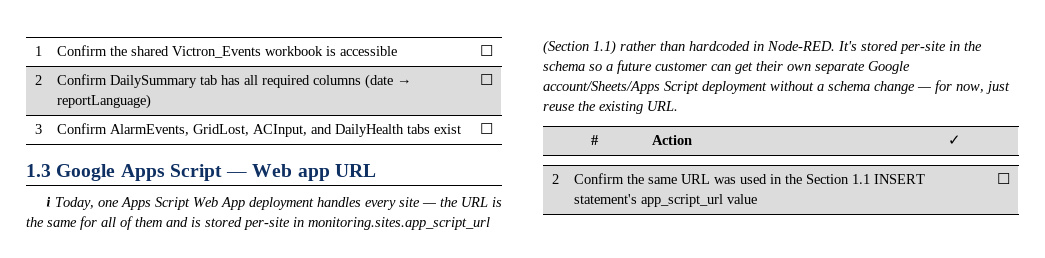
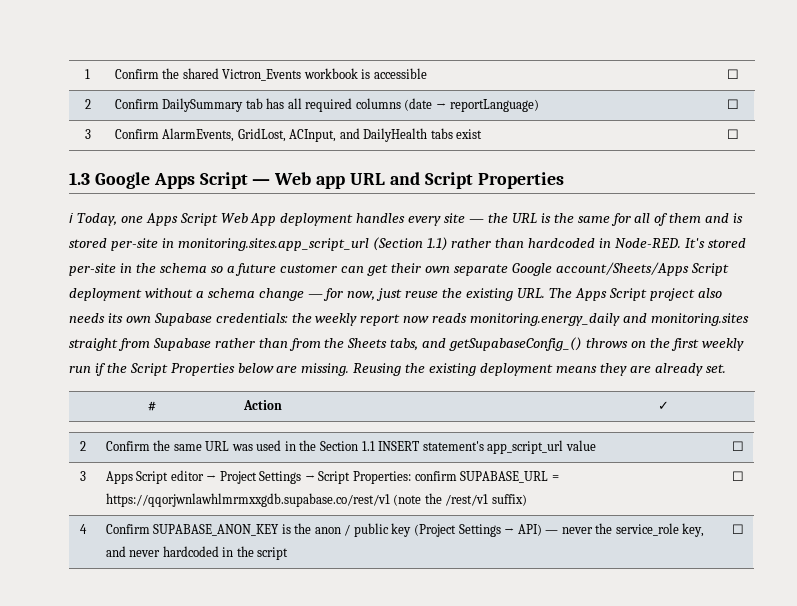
- 1.3 Google Apps Script — Web app URL
+ 1.3 Google Apps Script — Web app URL and Script Properties
- It's stored per-site in the schema so a future customer can get their own separate Google account/Sheets/Apps Script deployment without a schema change — for now, just reuse the existing URL.
+ It's stored per-site in the schema so a future customer can get their own separate Google account/Sheets/Apps Script deployment without a schema change — for now, just reuse the existing URL. The Apps Script project also needs its own Supabase credentials: the weekly report now reads monitoring.energy_daily and monitoring.sites straight from Supabase rather than from the Sheets tabs, and getSupabaseConfig_() throws on the first weekly run if the Script Properties below are missing. Reusing the existing deployment means they are already set.
+ 3 | Apps Script editor → Project Settings → Script Properties: confirm SUPABASE_URL = https://qqorjwnlawhlmrmxxgdb.supabase.co/rest/v1 (note the /rest/v1 suffix) | ☐
+ 4 | Confirm SUPABASE_ANON_KEY is the anon / public key (Project Settings → API) — never the service_role key, and never hardcoded in the script | ☐

